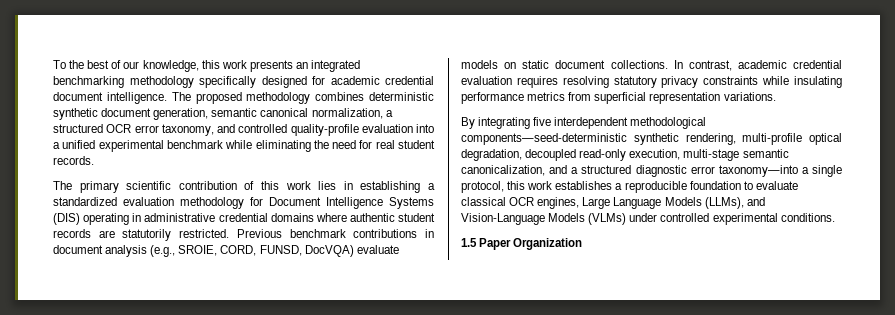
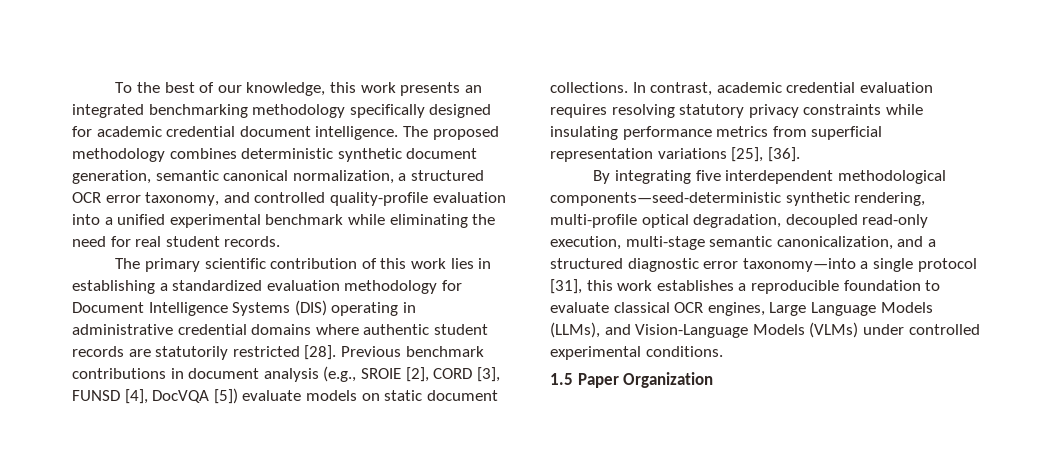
- The primary scientific contribution of this work lies in establishing a standardized evaluation methodology for Document Intelligence Systems (DIS) operating in administrative credential domains where authentic student records are statutorily restricted.
+ The primary scientific contribution of this work lies in establishing a standardized evaluation methodology for Document Intelligence Systems (DIS) operating in administrative credential domains where authentic student records are statutorily restricted [28].
- Previous benchmark contributions in document analysis (e.g., SROIE, CORD, FUNSD, DocVQA) evaluate models on static document collections.
+ Previous benchmark contributions in document analysis (e.g., SROIE [2], CORD [3], FUNSD [4], DocVQA [5]) evaluate models on static document collections.
- In contrast, academic credential evaluation requires resolving statutory privacy constraints while insulating performance metrics from superficial representation variations.
+ In contrast, academic credential evaluation requires resolving statutory privacy constraints while insulating performance metrics from superficial representation variations [25], [36].
- By integrating five interdependent methodological components—seed-deterministic synthetic rendering, multi-profile optical degradation, decoupled read-only execution, multi-stage semantic canonicalization, and a structured diagnostic error taxonomy—into a single protocol, this work establishes a reproducible foundation to evaluate classical OCR engines, Large Language Models (LLMs), and Vision-Language Models (VLMs) under controlled experimental conditions.
+ By integrating five interdependent methodological components—seed-deterministic synthetic rendering, multi-profile optical degradation, decoupled read-only execution, multi-stage semantic canonicalization, and a structured diagnostic error taxonomy—into a single protocol [31], this work establishes a reproducible foundation to evaluate classical OCR engines, Large Language Models (LLMs), and Vision-Language Models (VLMs) under controlled experimental conditions.

